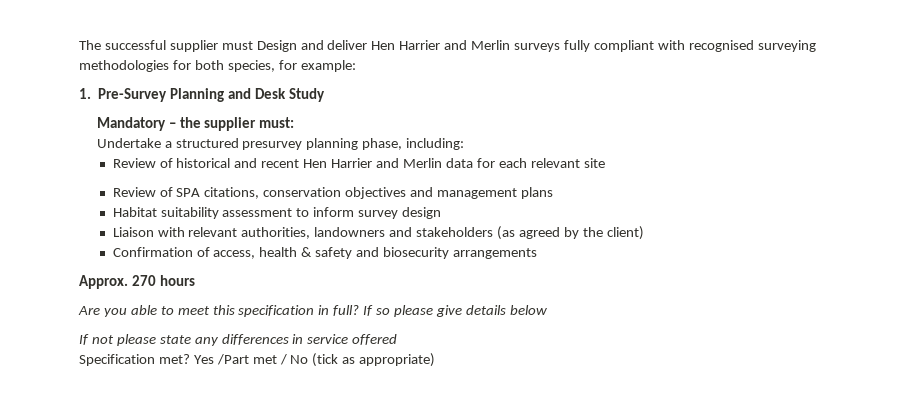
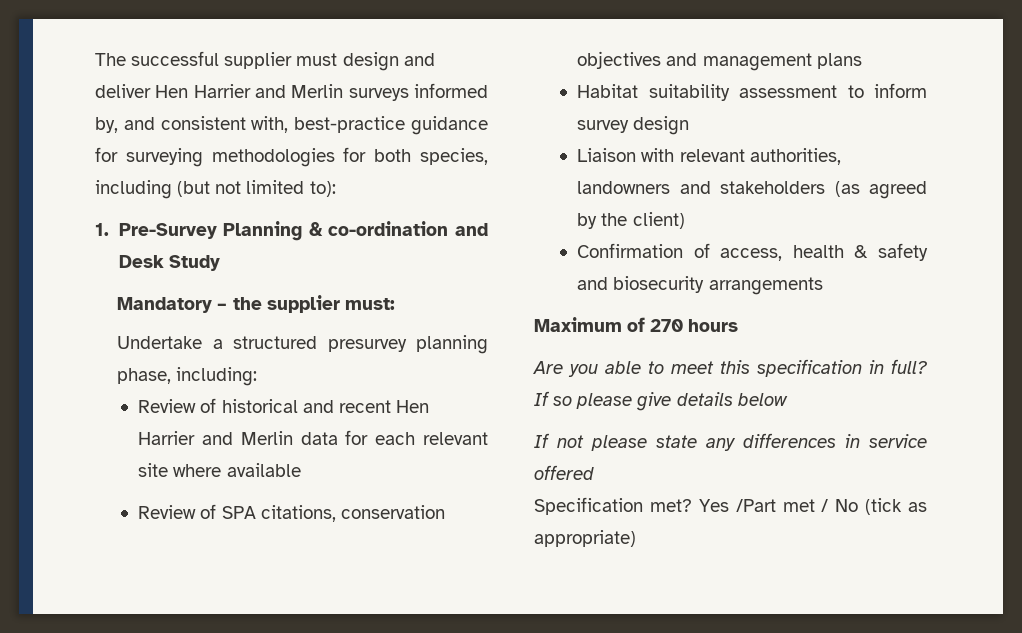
- The successful supplier must Design and deliver Hen Harrier and Merlin surveys fully compliant with recognised surveying methodologies for both species, for example:
+ The successful supplier must design and deliver Hen Harrier and Merlin surveys informed by, and consistent with, best-practice guidance for surveying methodologies for both species, including (but not limited to):
- 1. Pre-Survey Planning and Desk Study
+ 1. Pre-Survey Planning & co-ordination and Desk Study
- Review of historical and recent Hen Harrier and Merlin data for each relevant site
+ Review of historical and recent Hen Harrier and Merlin data for each relevant site where available
- Approx. 270 hours
+ Maximum of 270 hours

